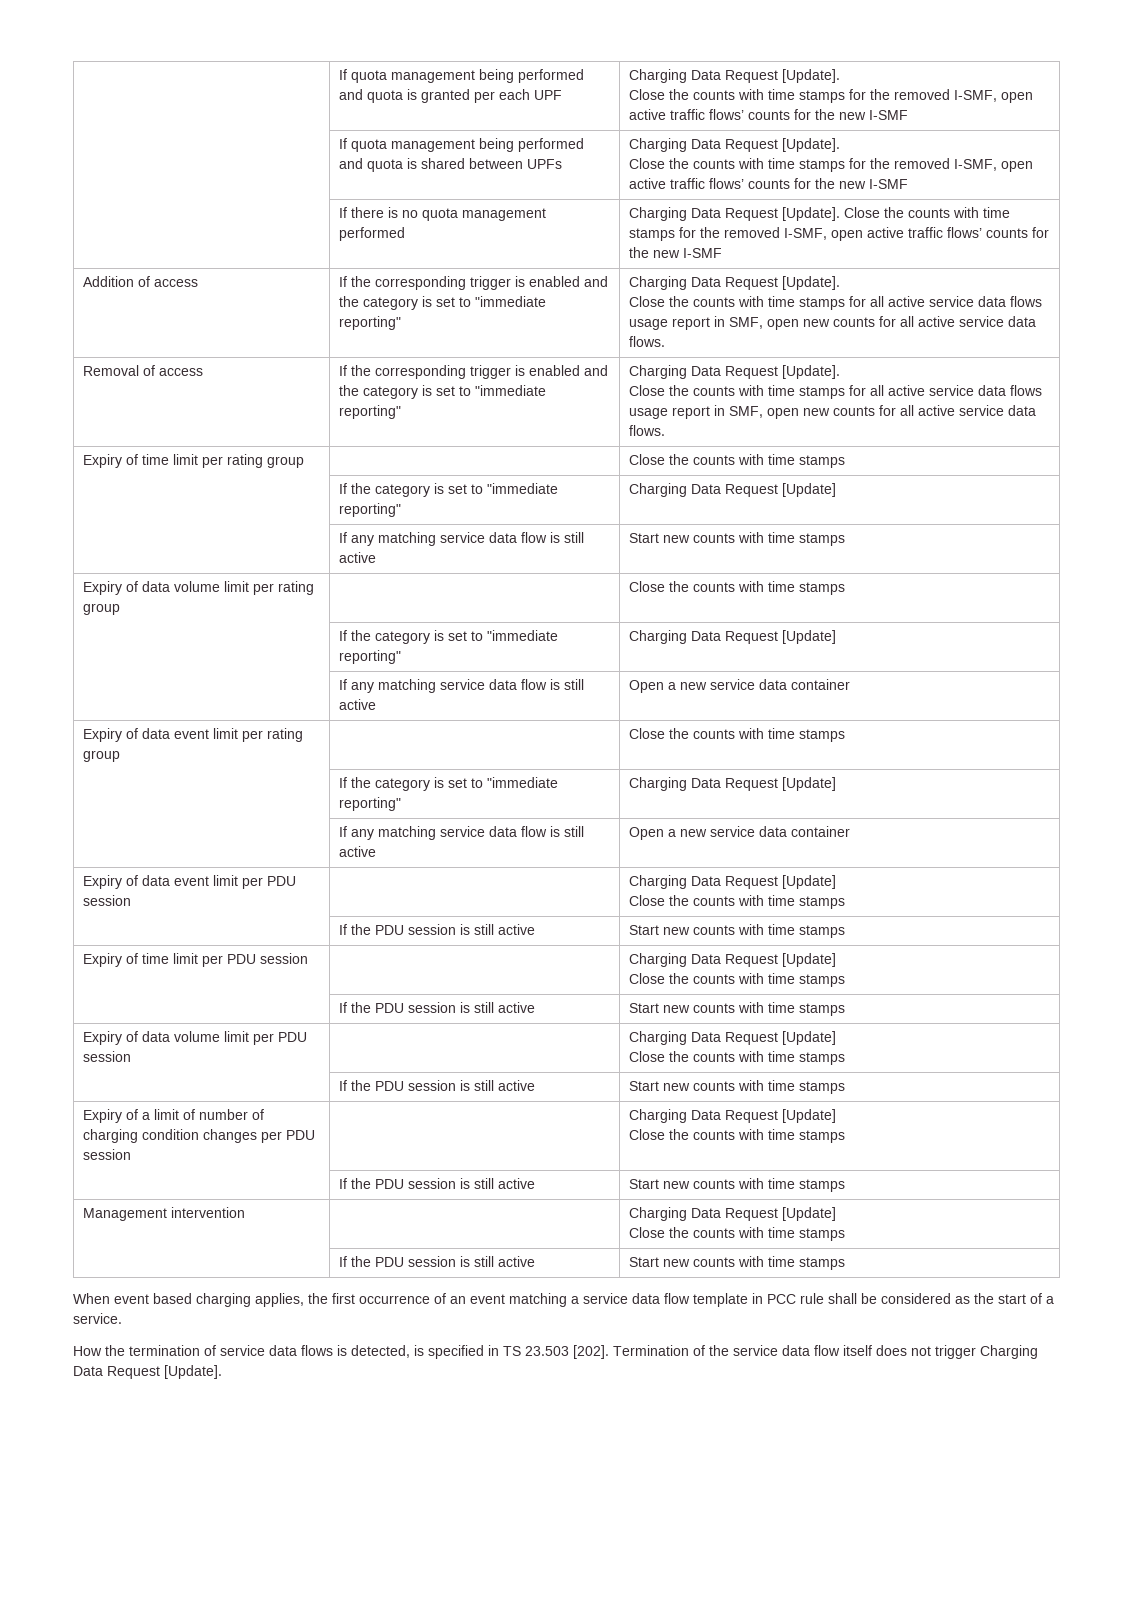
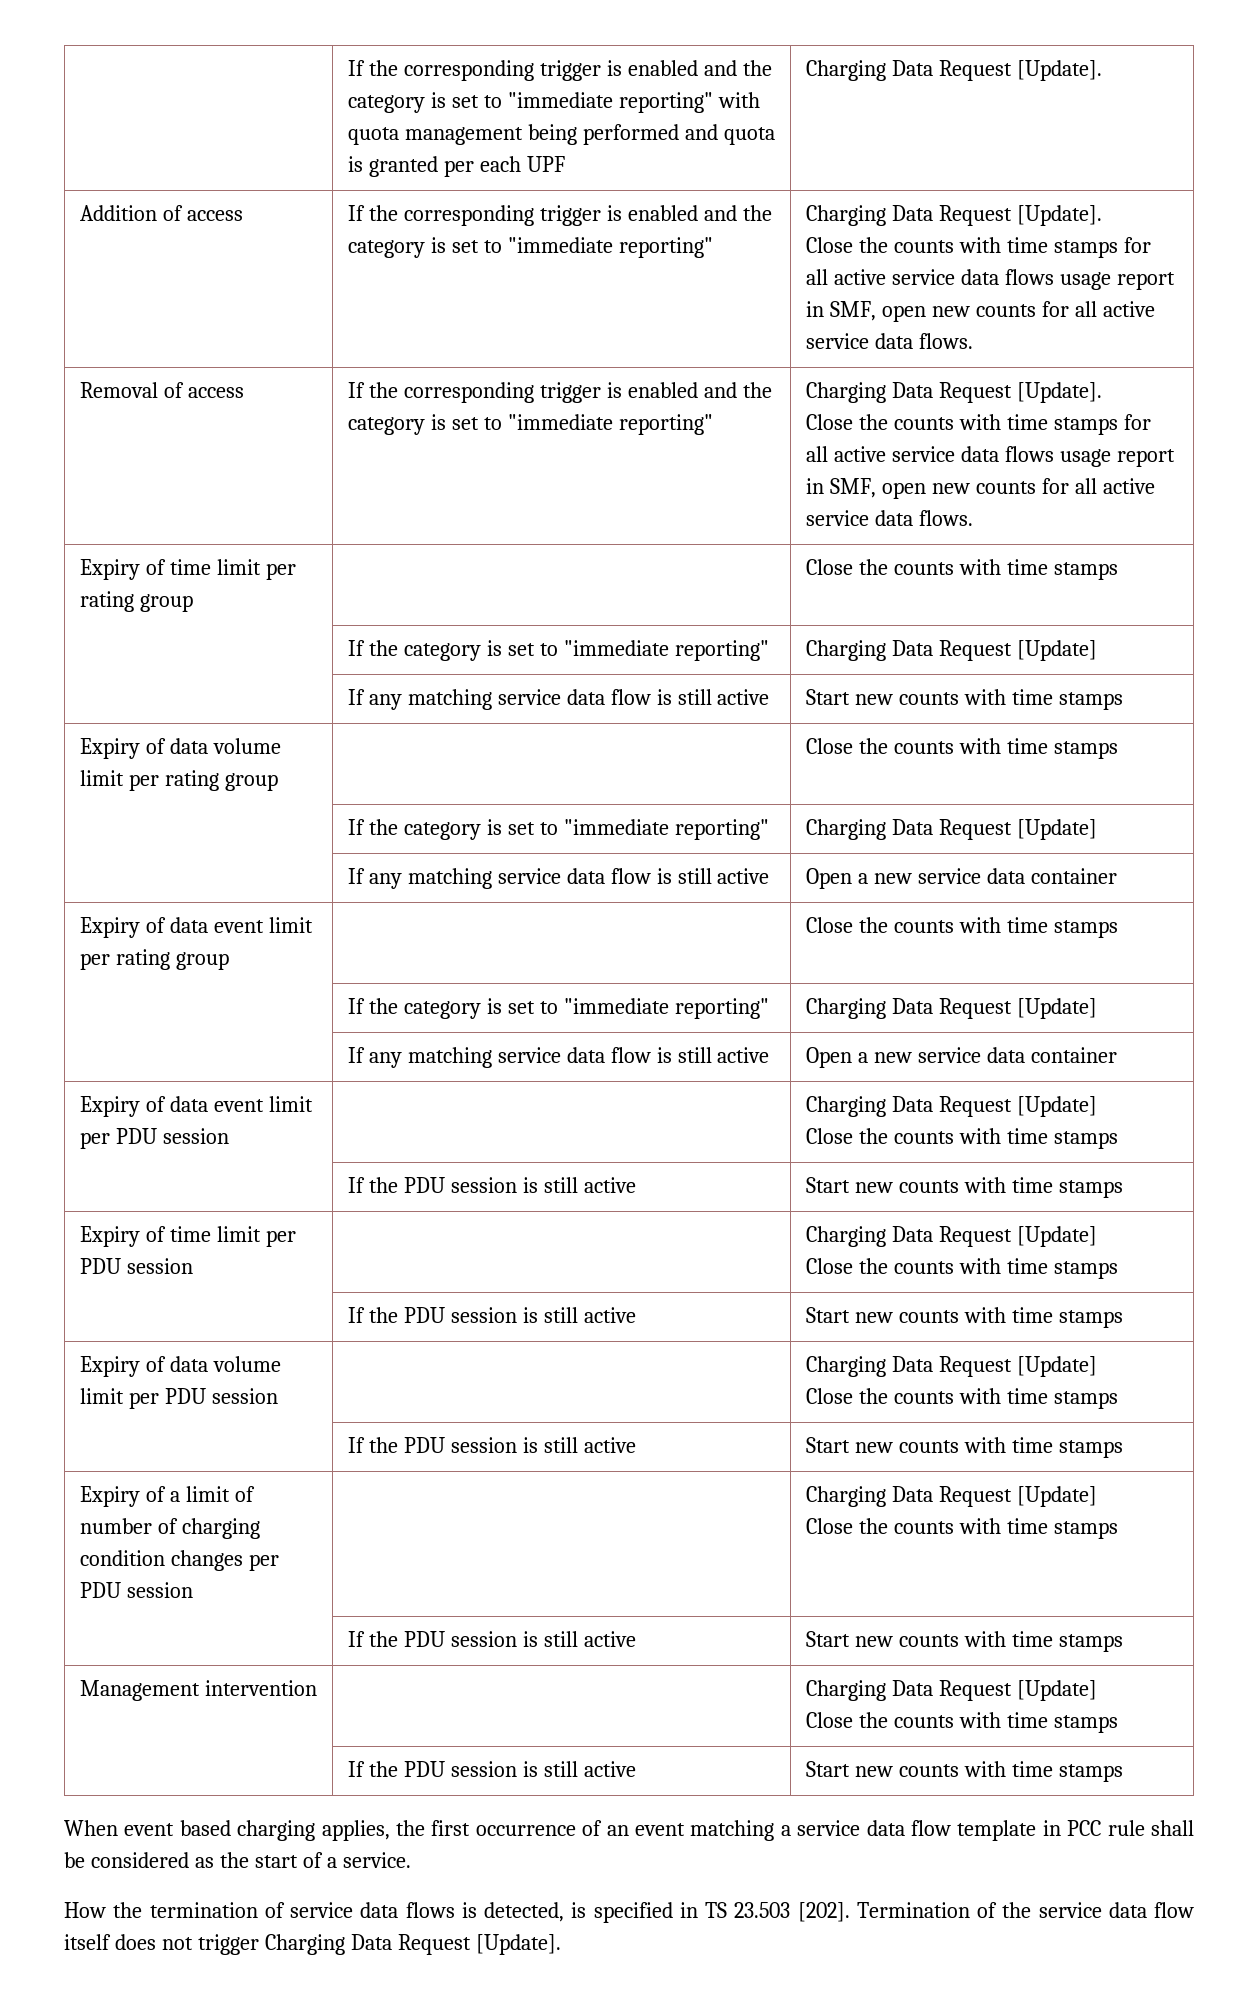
- | If quota management being performed and quota is granted per each UPF | Charging Data Request [Update].
- Close the counts with time stamps for the removed I-SMF, open active traffic flows’ counts for the new I-SMF
- | If quota management being performed and quota is shared between UPFs | Charging Data Request [Update].
- Close the counts with time stamps for the removed I-SMF, open active traffic flows’ counts for the new I-SMF
- | If there is no quota management performed | Charging Data Request [Update]. Close the counts with time stamps for the removed I-SMF, open active traffic flows’ counts for the new I-SMF
+ | If the corresponding trigger is enabled and the category is set to "immediate reporting" with quota management being performed and quota is granted per each UPF | Charging Data Request [Update].

